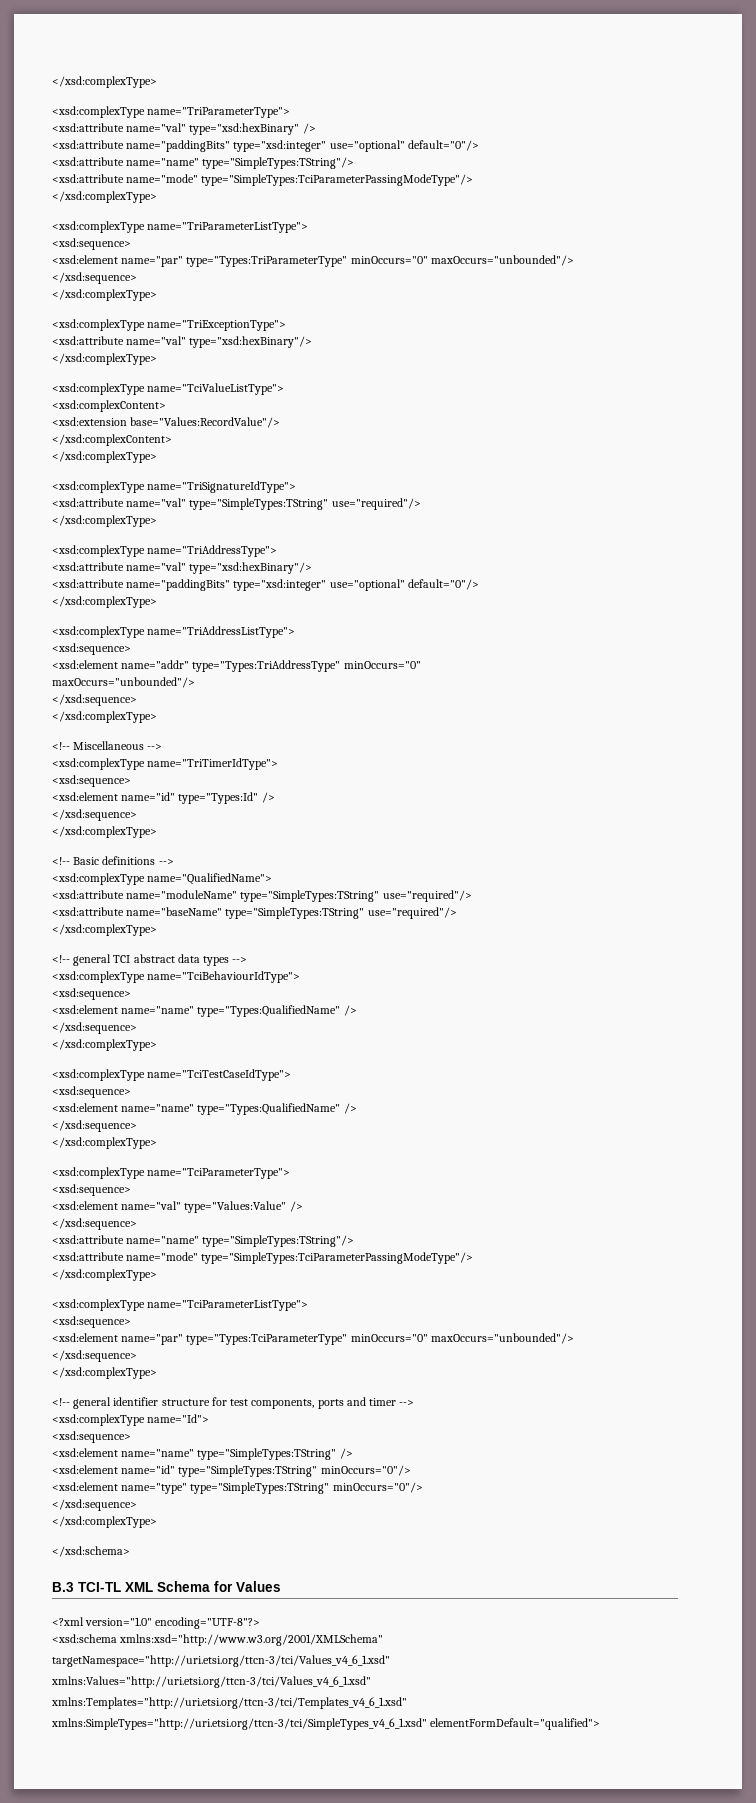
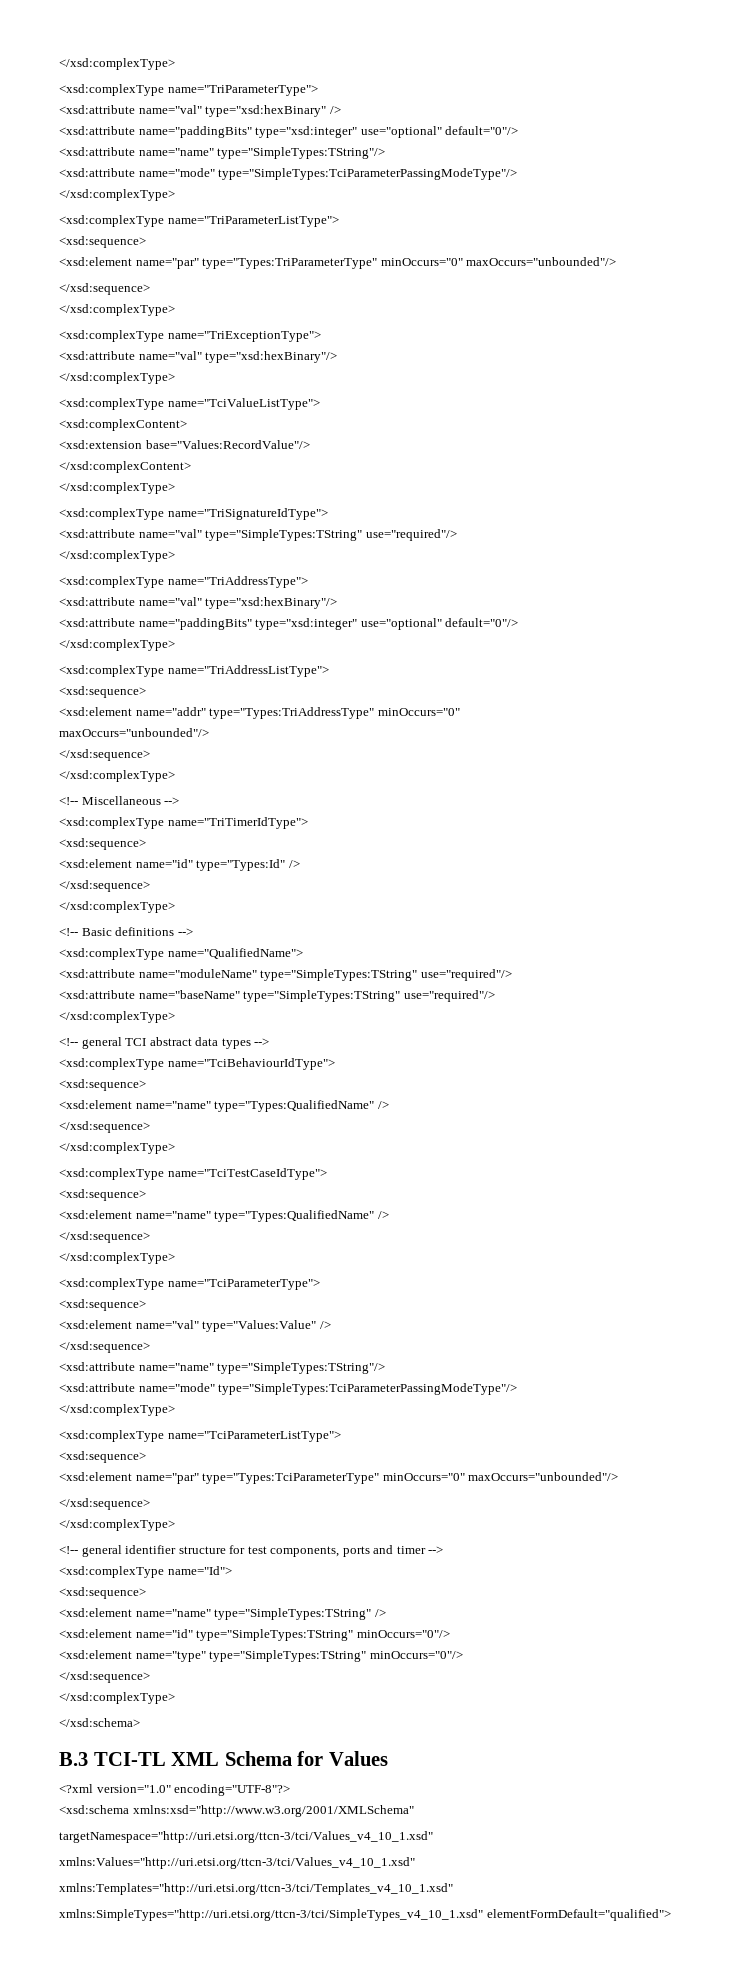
- targetNamespace="http://uri.etsi.org/ttcn-3/tci/Values_v4_6_1.xsd"
- xmlns:Values="http://uri.etsi.org/ttcn-3/tci/Values_v4_6_1.xsd"
- xmlns:Templates="http://uri.etsi.org/ttcn-3/tci/Templates_v4_6_1.xsd"
- xmlns:SimpleTypes="http://uri.etsi.org/ttcn-3/tci/SimpleTypes_v4_6_1.xsd" elementFormDefault="qualified">
+ targetNamespace="http://uri.etsi.org/ttcn-3/tci/Values_v4_10_1.xsd"
+ xmlns:Values="http://uri.etsi.org/ttcn-3/tci/Values_v4_10_1.xsd"
+ xmlns:Templates="http://uri.etsi.org/ttcn-3/tci/Templates_v4_10_1.xsd"
+ xmlns:SimpleTypes="http://uri.etsi.org/ttcn-3/tci/SimpleTypes_v4_10_1.xsd" elementFormDefault="qualified">

